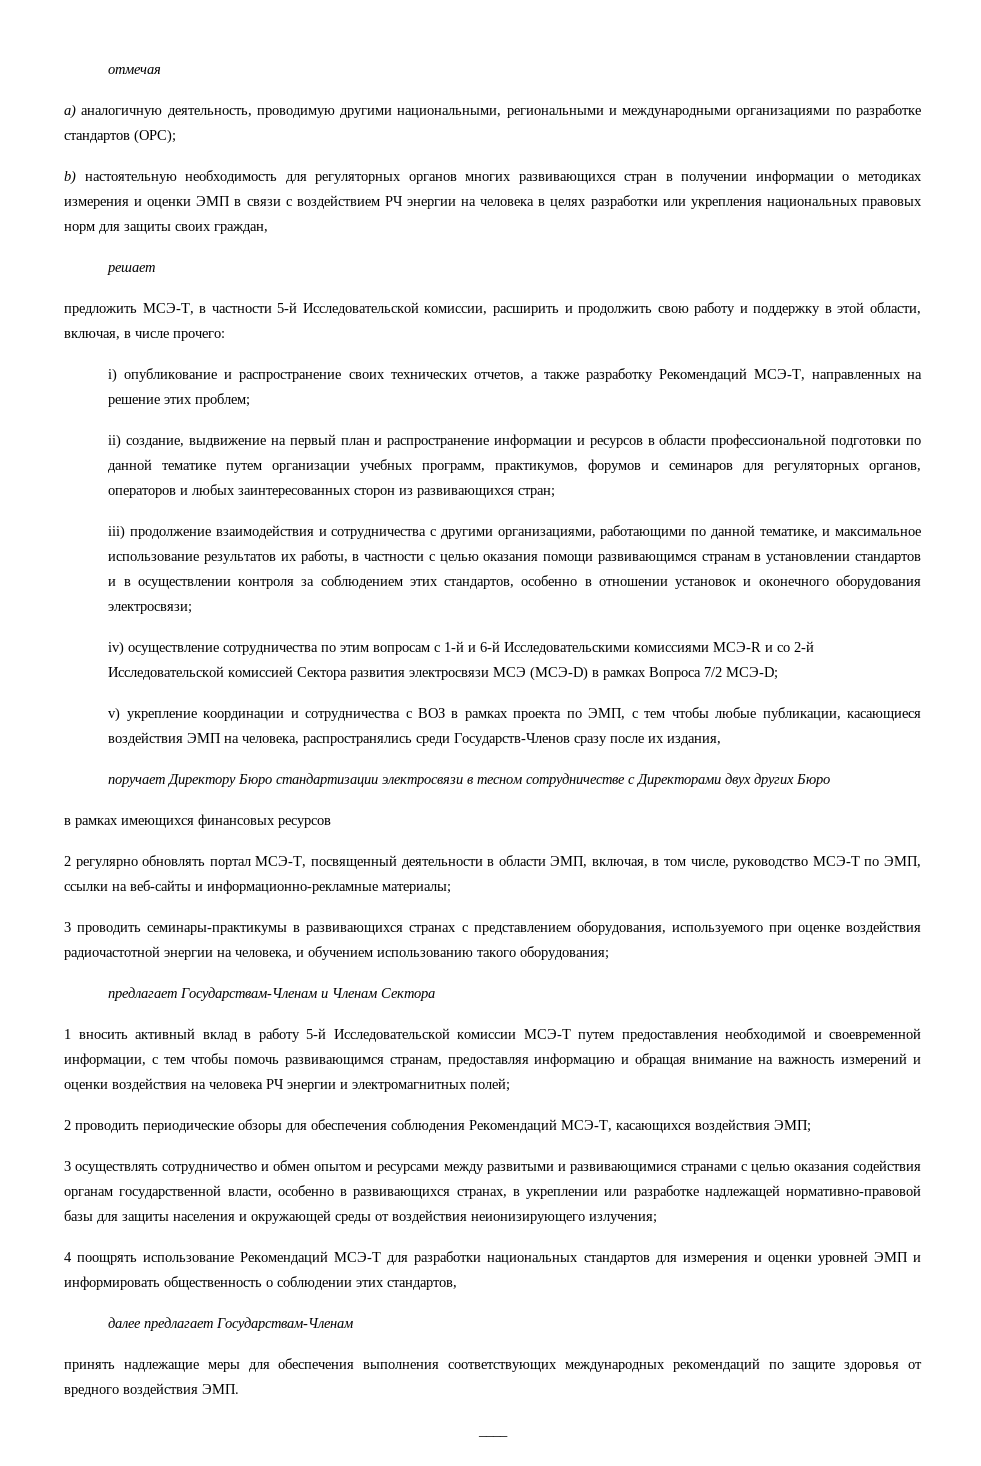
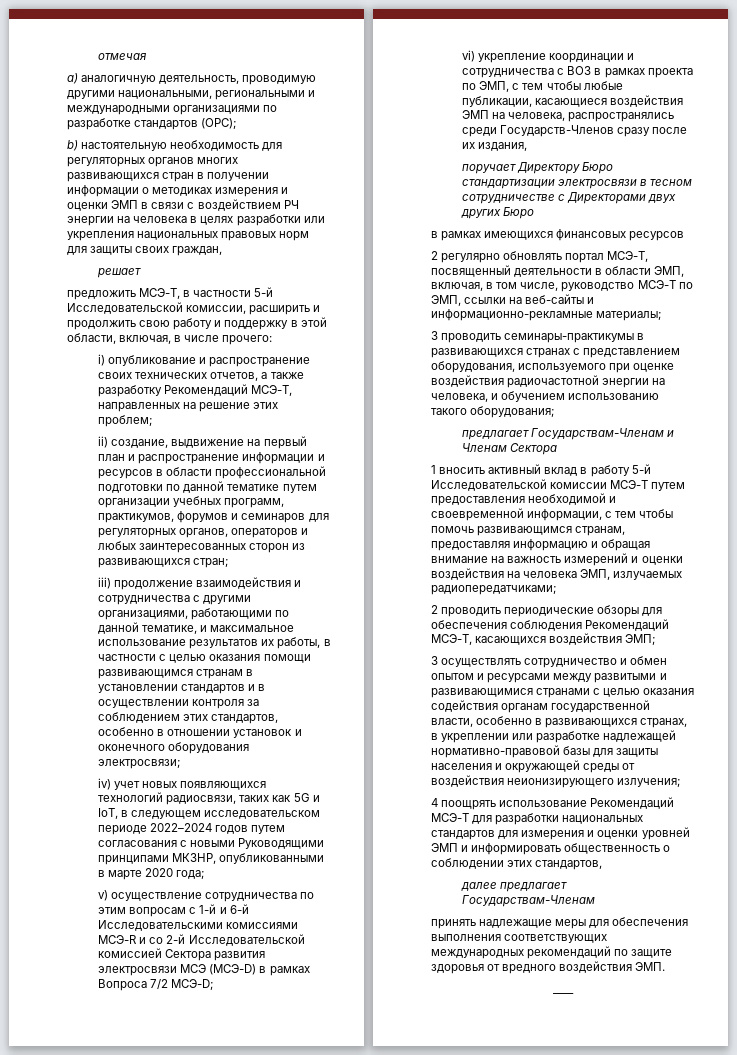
- iv) осуществление сотрудничества по этим вопросам с 1-й и 6-й Исследовательскими комиссиями МСЭ-R и со 2-й Исследовательской комиссией Сектора развития электросвязи МСЭ (МСЭ-D) в рамках Вопроса 7/2 МСЭ-D;
+ iv) учет новых появляющихся технологий радиосвязи, таких как 5G и IoT, в следующем исследовательском периоде 2022–2024 годов путем согласования с новыми Руководящими принципами МКЗНР, опубликованными в марте 2020 года;
+ v) осуществление сотрудничества по этим вопросам с 1-й и 6-й Исследовательскими комиссиями МСЭ-R и со 2-й Исследовательской комиссией Сектора развития электросвязи МСЭ (МСЭ-D) в рамках Вопроса 7/2 МСЭ-D;
- v) укрепление координации и сотрудничества с ВОЗ в рамках проекта по ЭМП, с тем чтобы любые публикации, касающиеся воздействия ЭМП на человека, распространялись среди Государств-Членов сразу после их издания,
+ vi) укрепление координации и сотрудничества с ВОЗ в рамках проекта по ЭМП, с тем чтобы любые публикации, касающиеся воздействия ЭМП на человека, распространялись среди Государств-Членов сразу после их издания,
- 1 вносить активный вклад в работу 5-й Исследовательской комиссии МСЭ-Т путем предоставления необходимой и своевременной информации, с тем чтобы помочь развивающимся странам, предоставляя информацию и обращая внимание на важность измерений и оценки воздействия на человека РЧ энергии и электромагнитных полей;
+ 1 вносить активный вклад в работу 5-й Исследовательской комиссии МСЭ-Т путем предоставления необходимой и своевременной информации, с тем чтобы помочь развивающимся странам, предоставляя информацию и обращая внимание на важность измерений и оценки воздействия на человека ЭМП, излучаемых радиопередатчиками;

